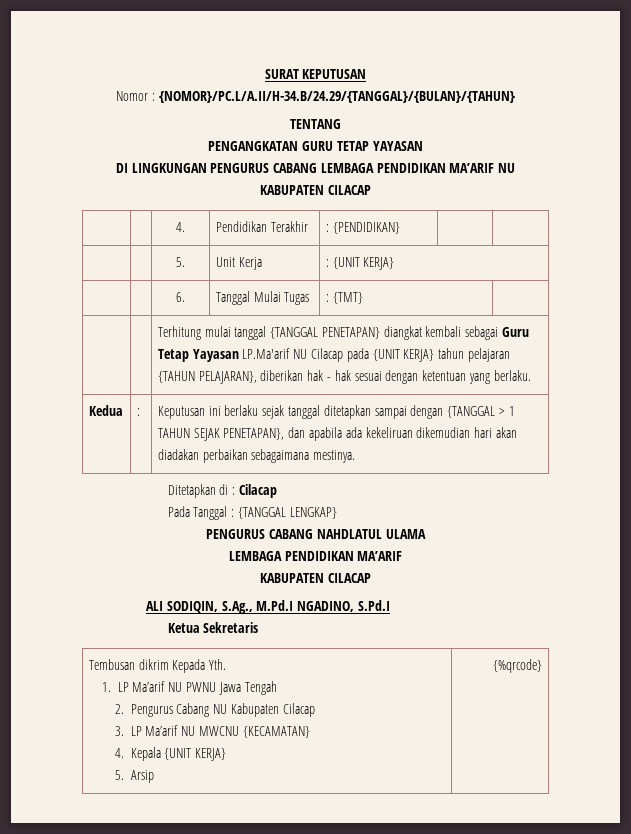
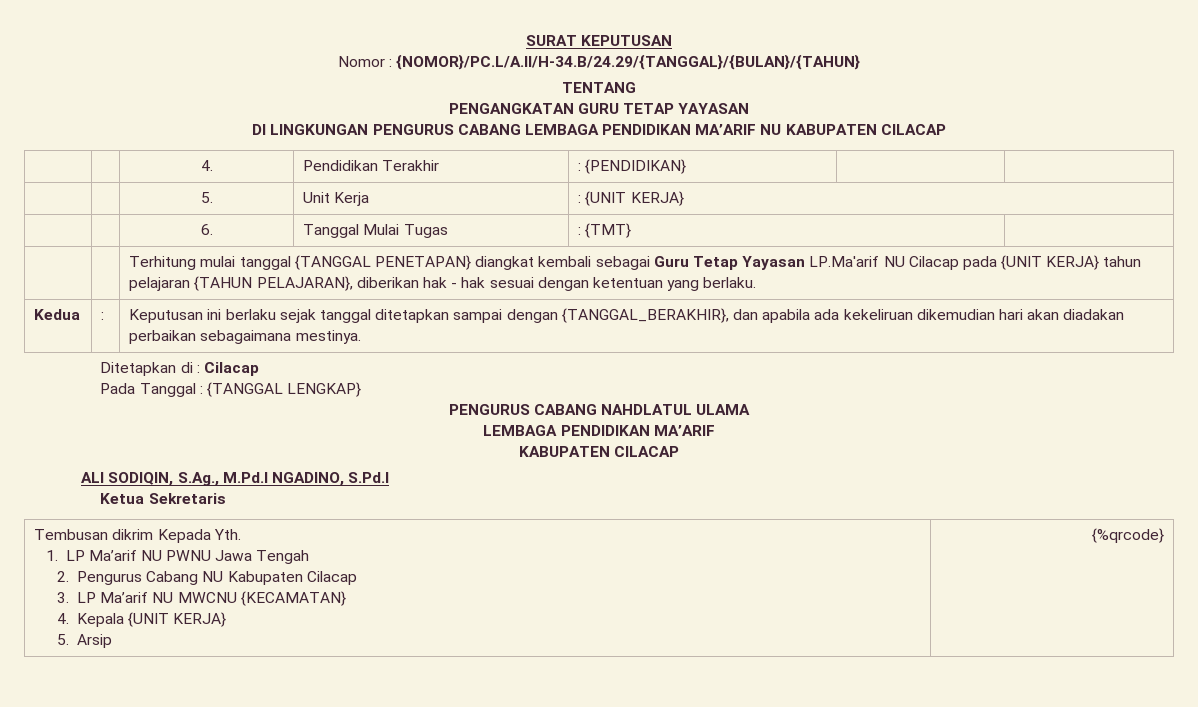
- Kedua | : | Keputusan ini berlaku sejak tanggal ditetapkan sampai dengan {TANGGAL > 1 TAHUN SEJAK PENETAPAN}, dan apabila ada kekeliruan dikemudian hari akan diadakan perbaikan sebagaimana mestinya.
+ Kedua | : | Keputusan ini berlaku sejak tanggal ditetapkan sampai dengan {TANGGAL_BERAKHIR}, dan apabila ada kekeliruan dikemudian hari akan diadakan perbaikan sebagaimana mestinya.

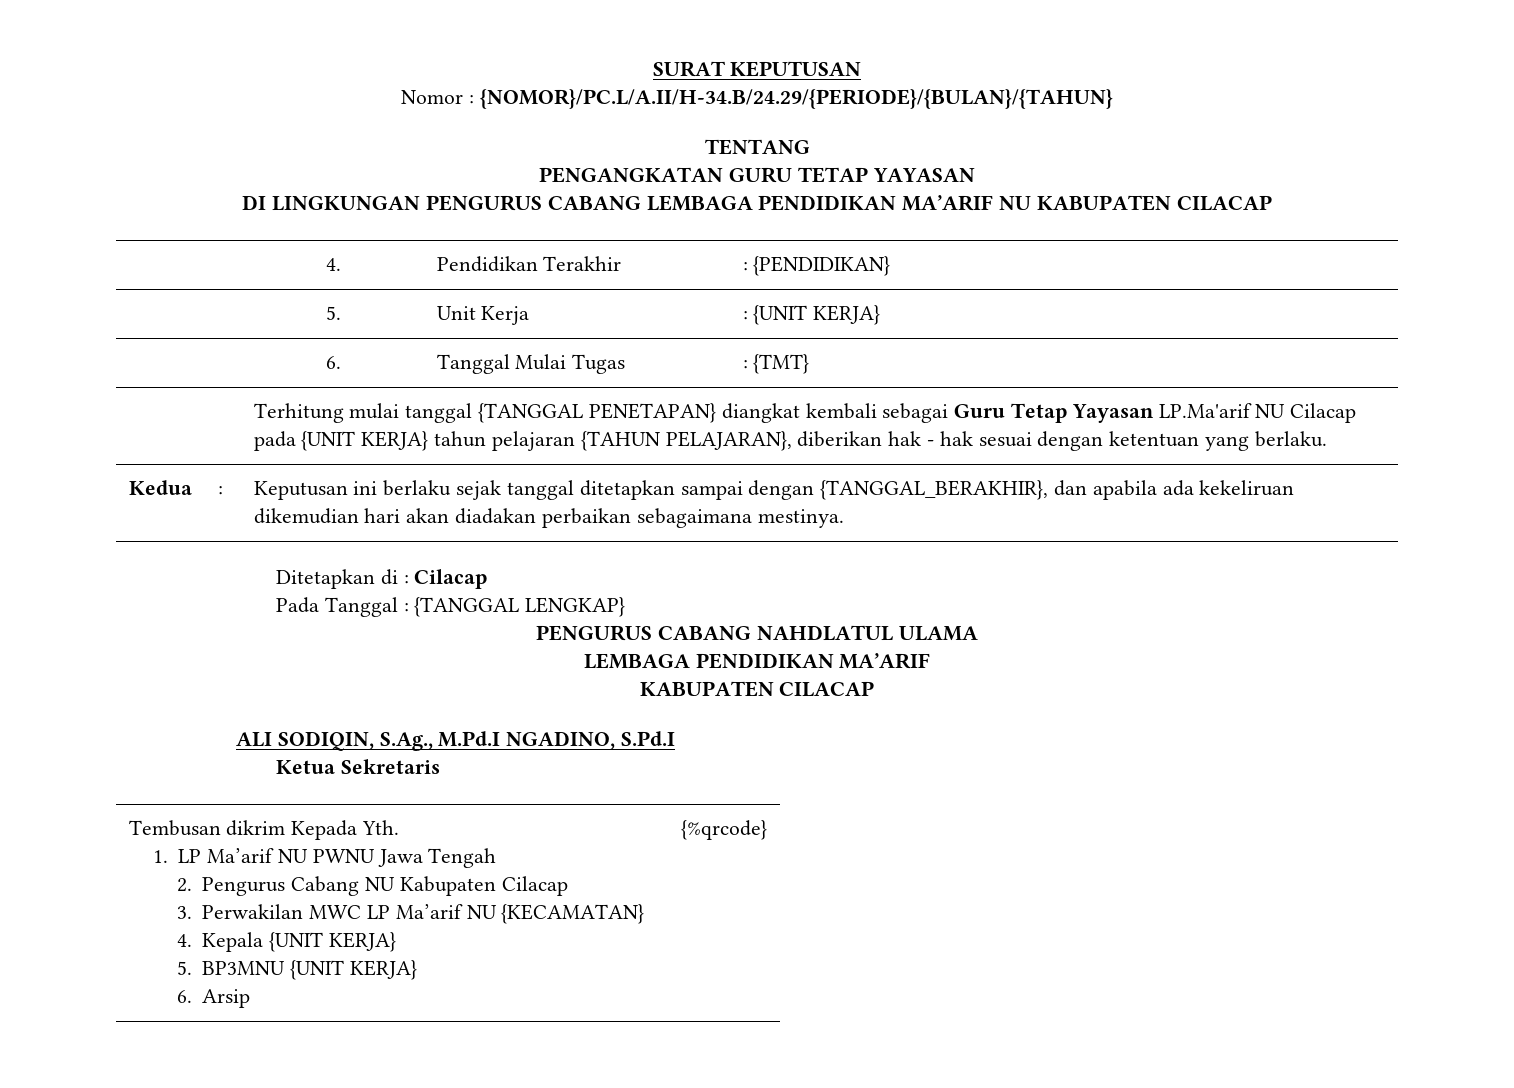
- Nomor : {NOMOR}/PC.L/A.II/H-34.B/24.29/{TANGGAL}/{BULAN}/{TAHUN}
+ Nomor : {NOMOR}/PC.L/A.II/H-34.B/24.29/{PERIODE}/{BULAN}/{TAHUN}
  Tembusan dikrim Kepada Yth.
  1. LP Ma’arif NU PWNU Jawa Tengah
  2. Pengurus Cabang NU Kabupaten Cilacap
- 3. LP Ma’arif NU MWCNU {KECAMATAN}
+ 3. Perwakilan MWC LP Ma’arif NU {KECAMATAN}
  4. Kepala {UNIT KERJA}
- 5. Arsip | {%qrcode}
+ 5. BP3MNU {UNIT KERJA}
+ 6. Arsip | {%qrcode}

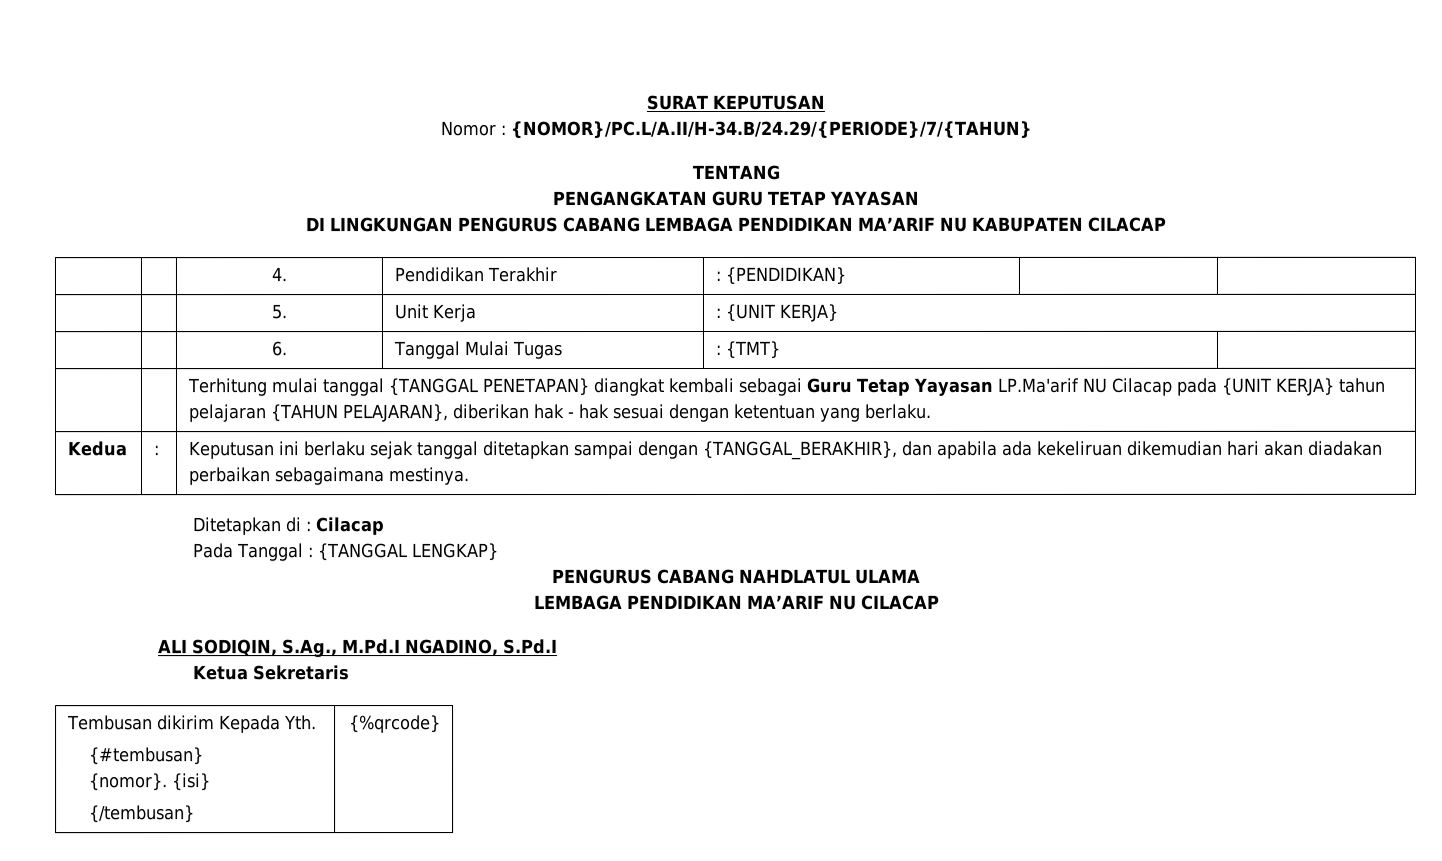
- Nomor : {NOMOR}/PC.L/A.II/H-34.B/24.29/{PERIODE}/{BULAN}/{TAHUN}
+ Nomor : {NOMOR}/PC.L/A.II/H-34.B/24.29/{PERIODE}/7/{TAHUN}
  PENGURUS CABANG NAHDLATUL ULAMA
- LEMBAGA PENDIDIKAN MA’ARIF
- KABUPATEN CILACAP
+ LEMBAGA PENDIDIKAN MA’ARIF NU CILACAP
- Tembusan dikrim Kepada Yth.
- 1. LP Ma’arif NU PWNU Jawa Tengah
- 2. Pengurus Cabang NU Kabupaten Cilacap
- 3. Perwakilan MWC LP Ma’arif NU {KECAMATAN}
- 4. Kepala {UNIT KERJA}
- 5. BP3MNU {UNIT KERJA}
- 6. Arsip | {%qrcode}
+ Tembusan dikirim Kepada Yth.
+ {#tembusan}
+ {nomor}. {isi}
+ {/tembusan} | {%qrcode}

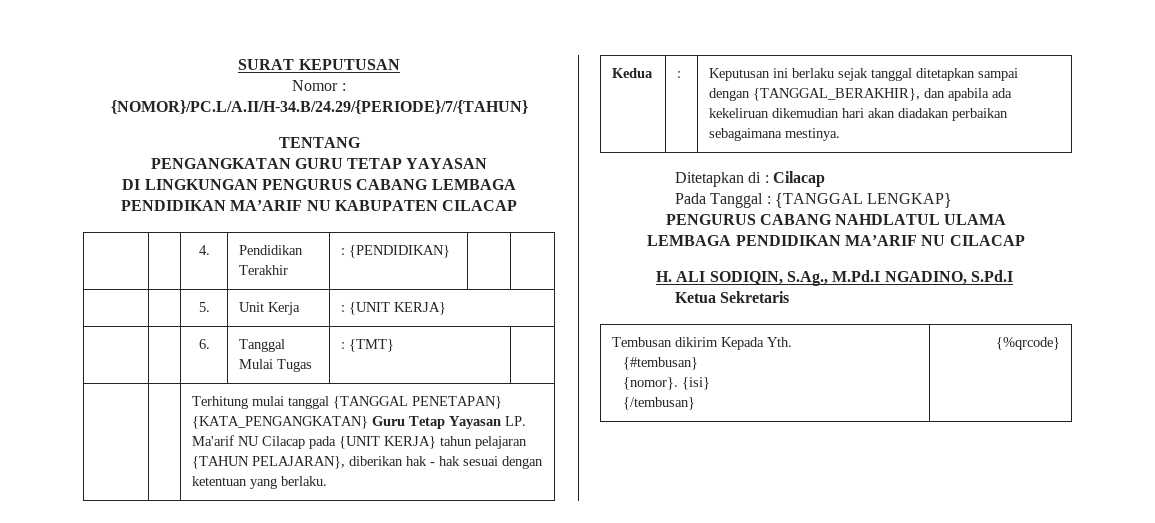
- | | Terhitung mulai tanggal {TANGGAL PENETAPAN} diangkat kembali sebagai Guru Tetap Yayasan LP.Ma'arif NU Cilacap pada {UNIT KERJA} tahun pelajaran {TAHUN PELAJARAN}, diberikan hak - hak sesuai dengan ketentuan yang berlaku.
+ | | Terhitung mulai tanggal {TANGGAL PENETAPAN} {KATA_PENGANGKATAN} Guru Tetap Yayasan LP. Ma'arif NU Cilacap pada {UNIT KERJA} tahun pelajaran {TAHUN PELAJARAN}, diberikan hak - hak sesuai dengan ketentuan yang berlaku.
- ALI SODIQIN, S.Ag., M.Pd.I NGADINO, S.Pd.I
+ H. ALI SODIQIN, S.Ag., M.Pd.I NGADINO, S.Pd.I

